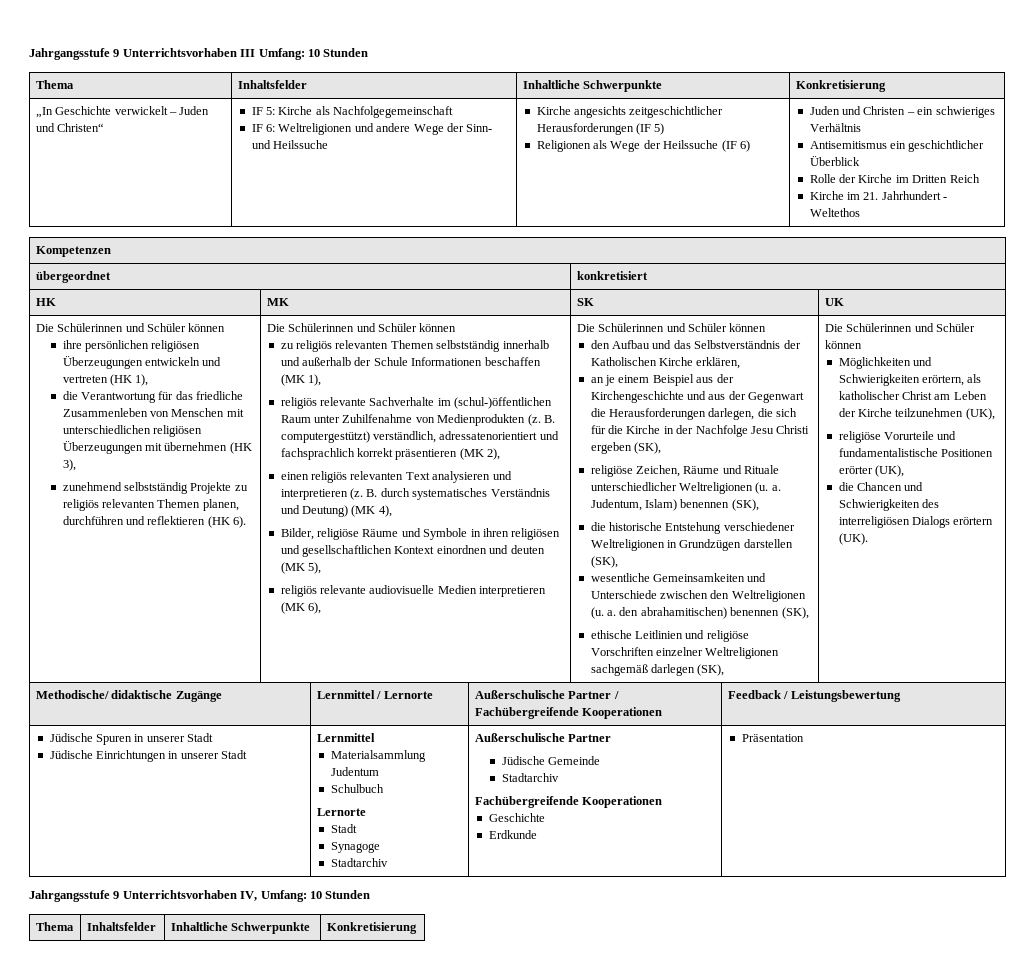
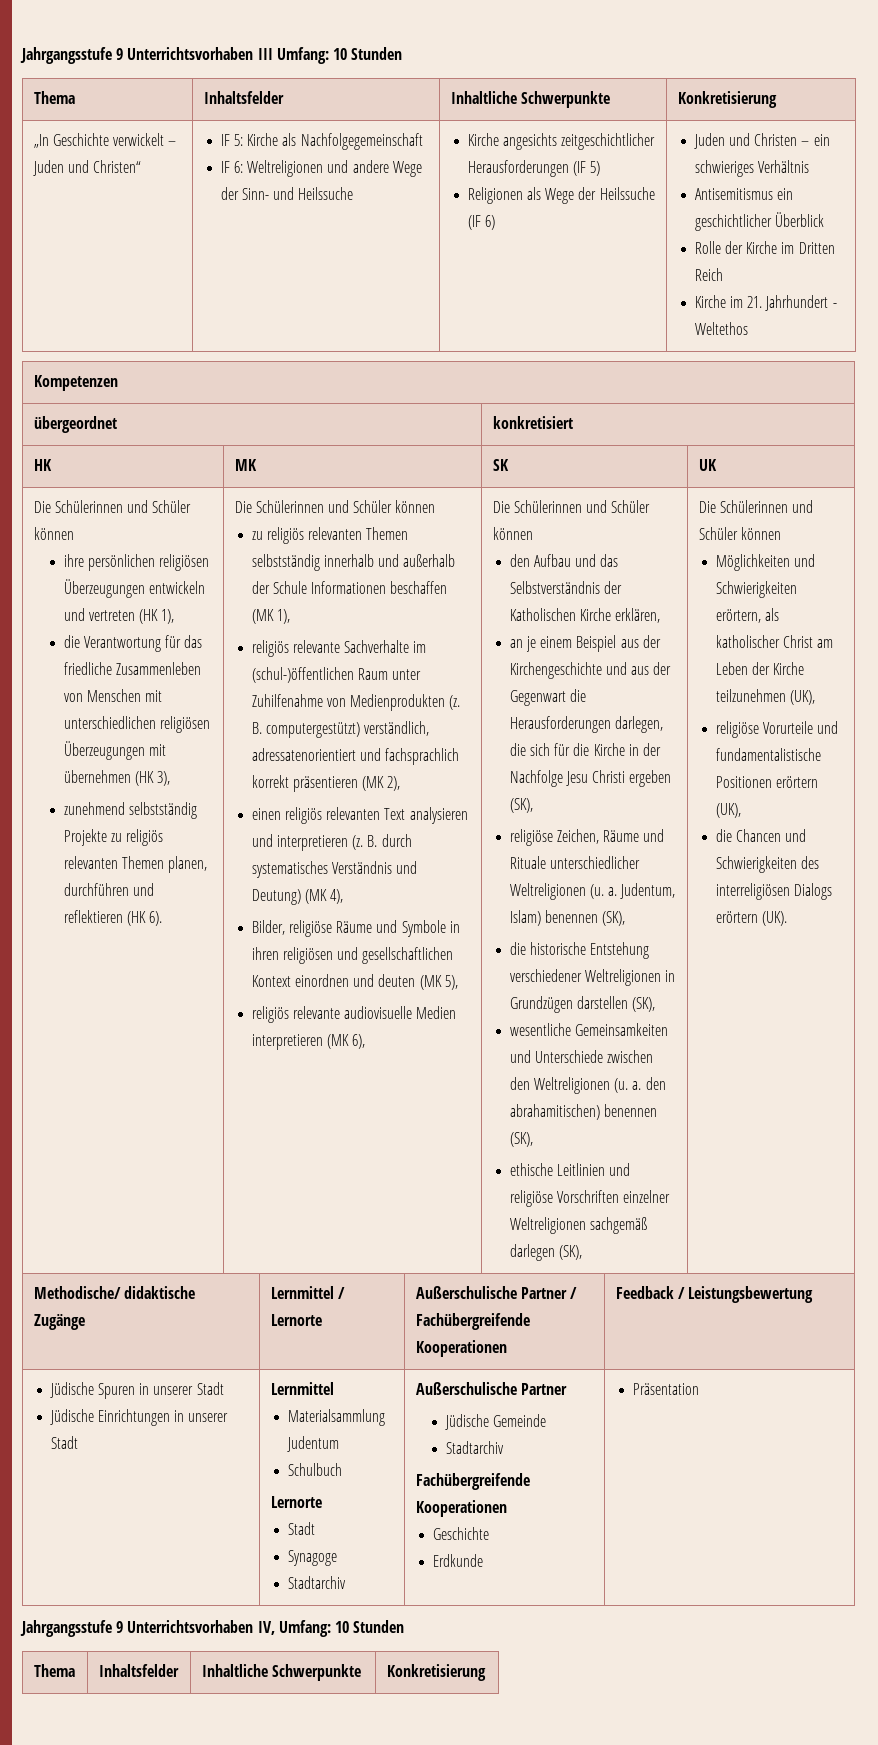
- religiöse Vorurteile und fundamentalistische Positionen erörter (UK),
+ religiöse Vorurteile und fundamentalistische Positionen erörtern (UK),

